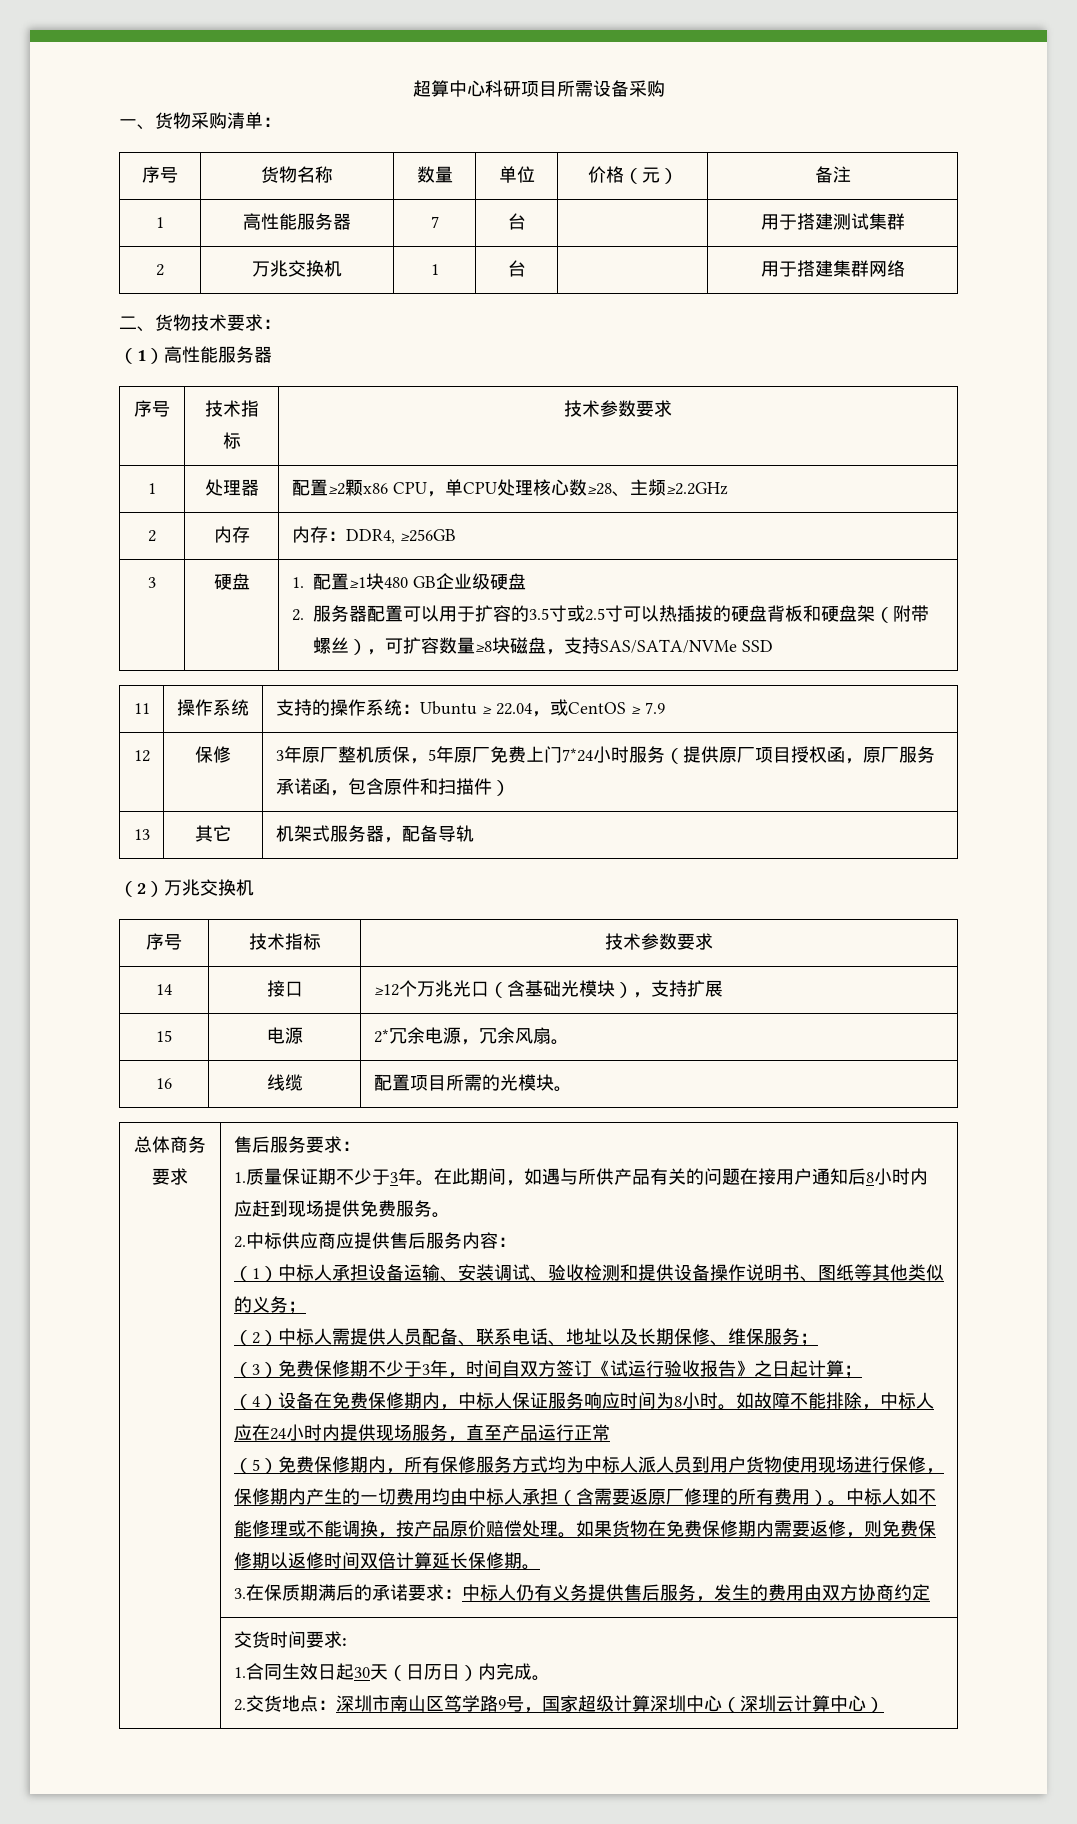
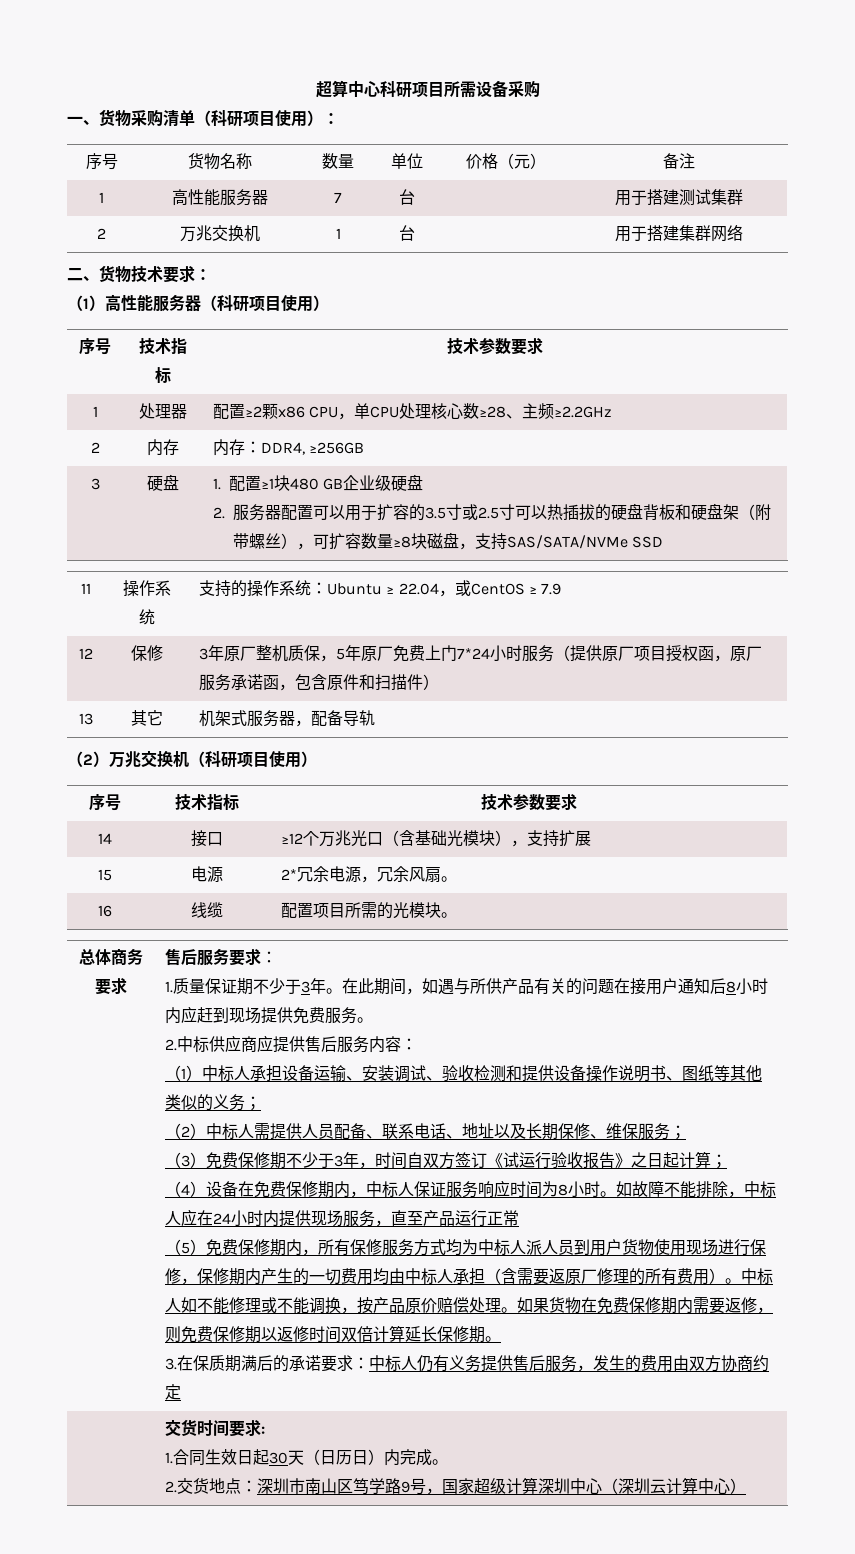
- 一、货物采购清单：
+ 一、货物采购清单（科研项目使用）：
- （1）高性能服务器
+ （1）高性能服务器（科研项目使用）
- （2）万兆交换机
+ （2）万兆交换机（科研项目使用）

